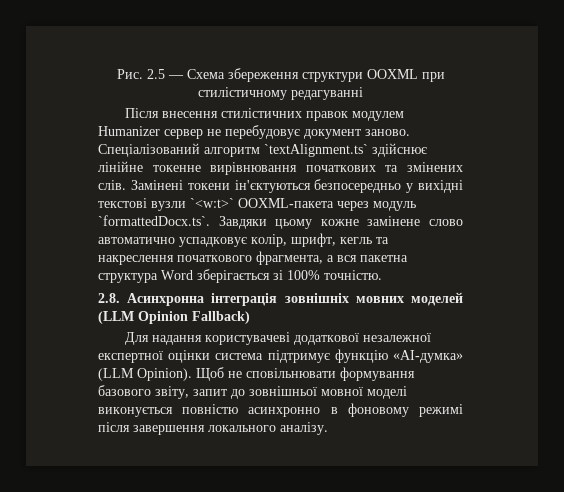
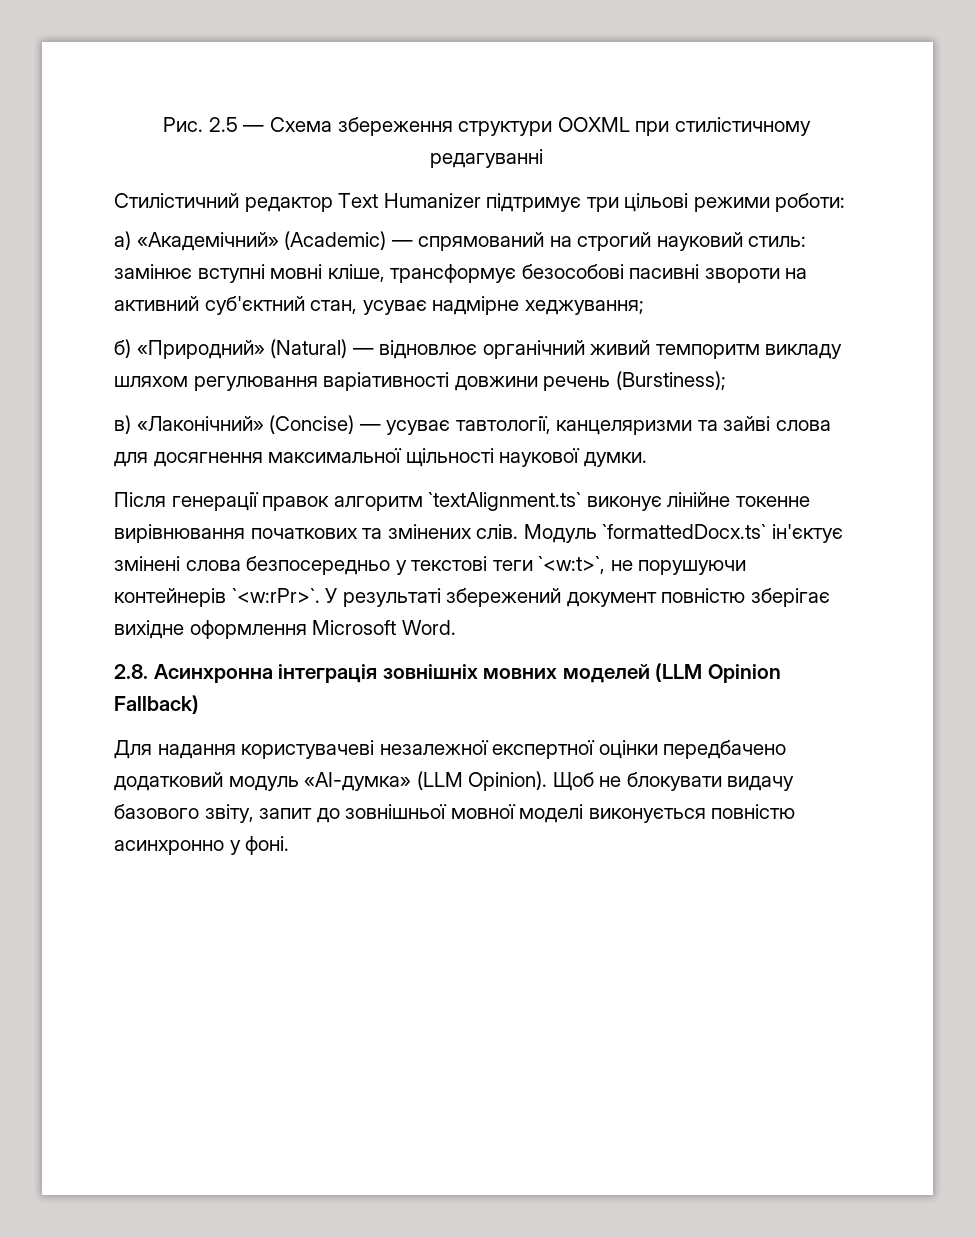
- Після внесення стилістичних правок модулем Humanizer сервер не перебудовує документ заново. Спеціалізований алгоритм `textAlignment.ts` здійснює лінійне токенне вирівнювання початкових та змінених слів.
+ Стилістичний редактор Text Humanizer підтримує три цільові режими роботи:
+ а) «Академічний» (Academic) — спрямований на строгий науковий стиль: замінює вступні мовні кліше, трансформує безособові пасивні звороти на активний суб'єктний стан, усуває надмірне хеджування;
+ б) «Природний» (Natural) — відновлює органічний живий темпоритм викладу шляхом регулювання варіативності довжини речень (Burstiness);
+ в) «Лаконічний» (Concise) — усуває тавтології, канцеляризми та зайві слова для досягнення максимальної щільності наукової думки.
+ Після генерації правок алгоритм `textAlignment.ts` виконує лінійне токенне вирівнювання початкових та змінених слів.
- Замінені токени ін'єктуються безпосередньо у вихідні текстові вузли `<w:t>` OOXML-пакета через модуль `formattedDocx.ts`. Завдяки цьому кожне замінене слово автоматично успадковує колір, шрифт, кегль та накреслення початкового фрагмента, а вся пакетна структура Word зберігається зі 100% точністю.
+ Модуль `formattedDocx.ts` ін'єктує змінені слова безпосередньо у текстові теги `<w:t>`, не порушуючи контейнерів `<w:rPr>`. У результаті збережений документ повністю зберігає вихідне оформлення Microsoft Word.
- Для надання користувачеві додаткової незалежної експертної оцінки система підтримує функцію «AI-думка» (LLM Opinion).
+ Для надання користувачеві незалежної експертної оцінки передбачено додатковий модуль «AI-думка» (LLM Opinion).
- Щоб не сповільнювати формування базового звіту, запит до зовнішньої мовної моделі виконується повністю асинхронно в фоновому режимі після завершення локального аналізу.
+ Щоб не блокувати видачу базового звіту, запит до зовнішньої мовної моделі виконується повністю асинхронно у фоні.

